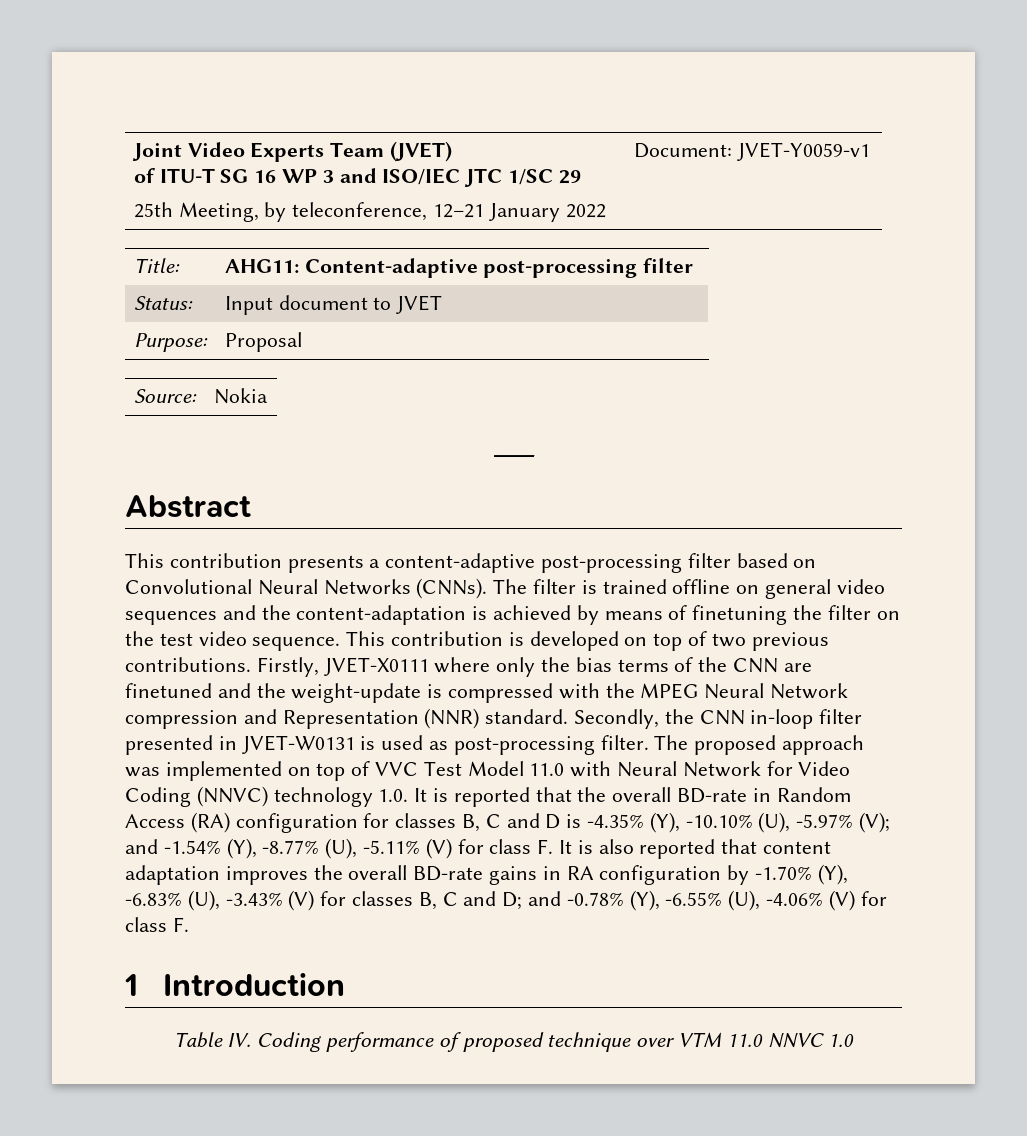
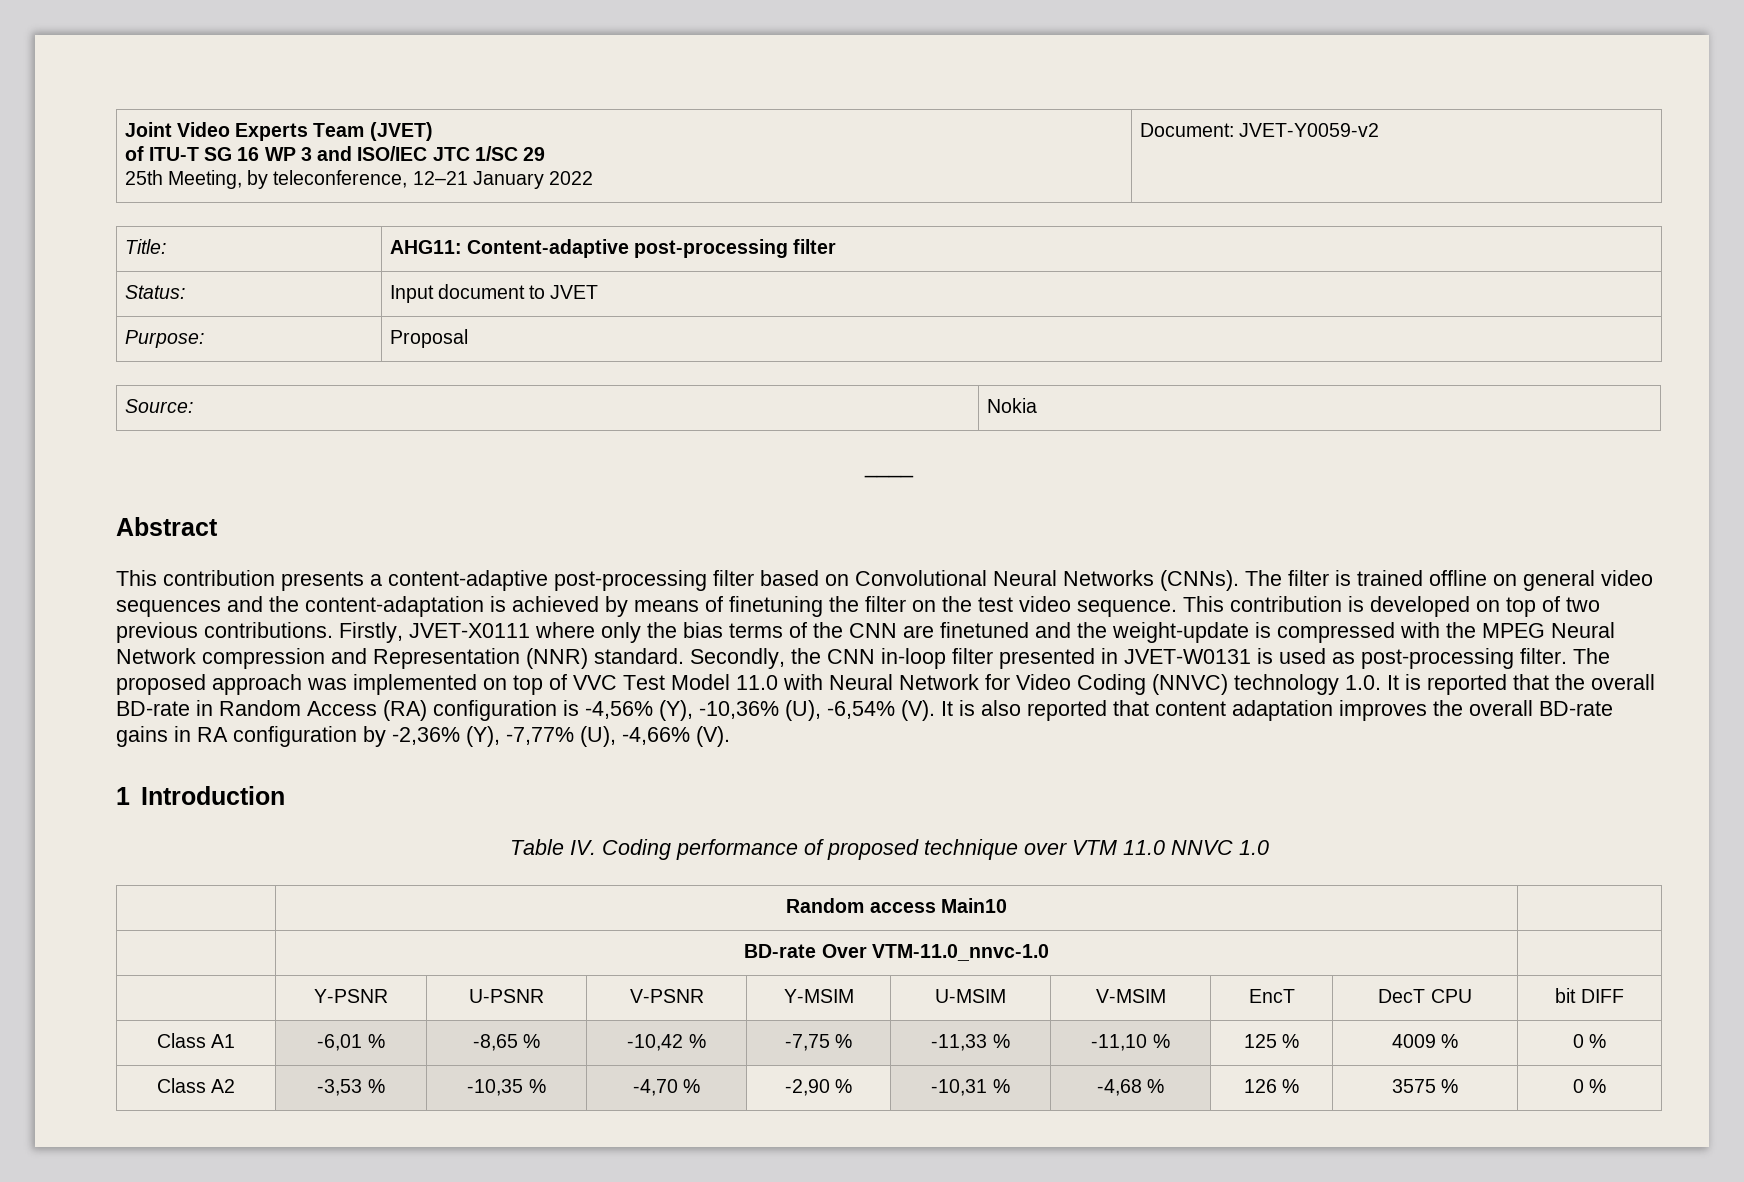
  Joint Video Experts Team (JVET)
  of ITU-T SG 16 WP 3 and ISO/IEC JTC 1/SC 29
- 25th Meeting, by teleconference, 12–21 January 2022 | Document: JVET-Y0059-v1
+ 25th Meeting, by teleconference, 12–21 January 2022 | Document: JVET-Y0059-v2
- The proposed approach was implemented on top of VVC Test Model 11.0 with Neural Network for Video Coding (NNVC) technology 1.0. It is reported that the overall BD-rate in Random Access (RA) configuration for classes B, C and D is -4.35% (Y), -10.10% (U), -5.97% (V); and -1.54% (Y), -8.77% (U), -5.11% (V) for class F. It is also reported that content adaptation improves the overall BD-rate gains in RA configuration by -1.70% (Y), -6.83% (U), -3.43% (V) for classes B, C and D; and -0.78% (Y), -6.55% (U), -4.06% (V) for class F.
+ The proposed approach was implemented on top of VVC Test Model 11.0 with Neural Network for Video Coding (NNVC) technology 1.0. It is reported that the overall BD-rate in Random Access (RA) configuration is -4,56% (Y), -10,36% (U), -6,54% (V). It is also reported that content adaptation improves the overall BD-rate gains in RA configuration by -2,36% (Y), -7,77% (U), -4,66% (V).
+ | Random access Main10 |
+ | BD-rate Over VTM-11.0_nnvc-1.0 |
+ | Y-PSNR | U-PSNR | V-PSNR | Y-MSIM | U-MSIM | V-MSIM | EncT | DecT CPU | bit DIFF
+ Class A1 | -6,01 % | -8,65 % | -10,42 % | -7,75 % | -11,33 % | -11,10 % | 125 % | 4009 % | 0 %
+ Class A2 | -3,53 % | -10,35 % | -4,70 % | -2,90 % | -10,31 % | -4,68 % | 126 % | 3575 % | 0 %

